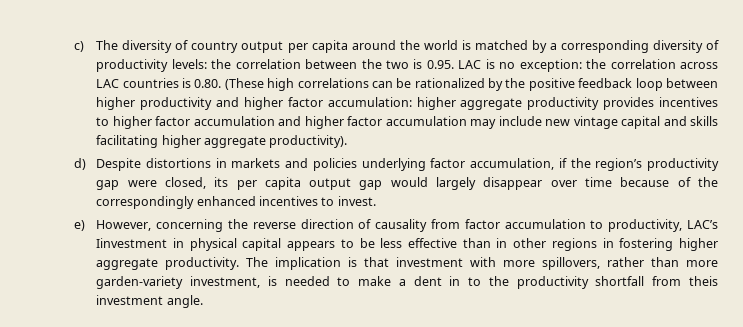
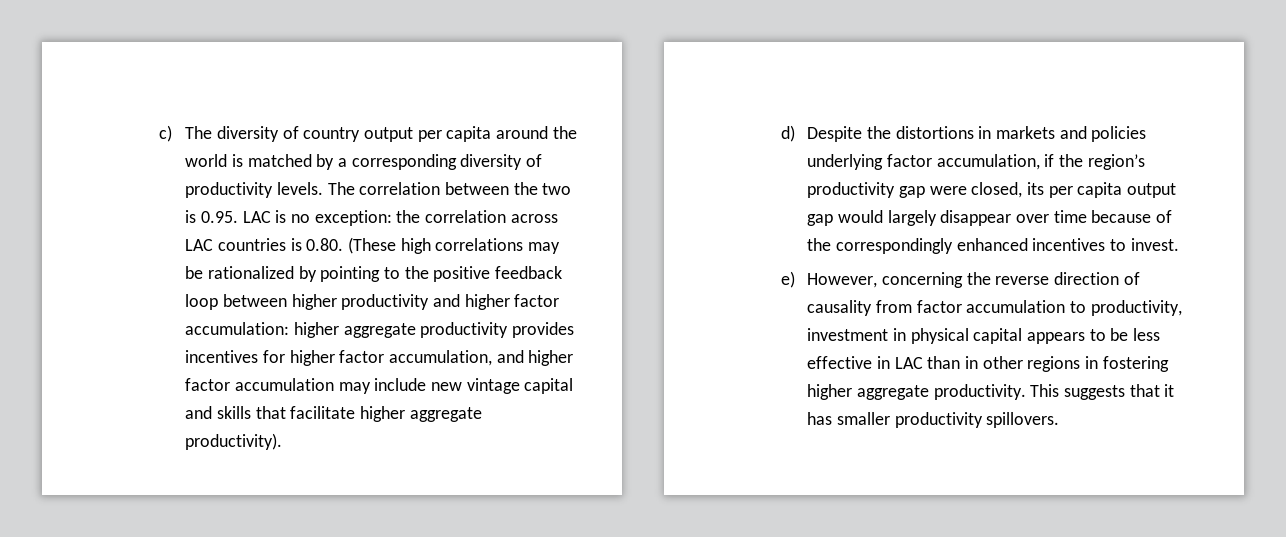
- c) The diversity of country output per capita around the world is matched by a corresponding diversity of productivity levels: the correlation between the two is 0.95. LAC is no exception:
+ c) The diversity of country output per capita around the world is matched by a corresponding diversity of productivity levels. The correlation between the two is 0.95. LAC is no exception:
- the correlation across LAC countries is 0.80. (These high correlations can be rationalized by the positive feedback loop between higher productivity and higher factor accumulation:
+ the correlation across LAC countries is 0.80. (These high correlations may be rationalized by pointing to the positive feedback loop between higher productivity and higher factor accumulation:
- higher aggregate productivity provides incentives to higher factor accumulation and higher factor accumulation may include new vintage capital and skills facilitating higher aggregate productivity).
+ higher aggregate productivity provides incentives for higher factor accumulation, and higher factor accumulation may include new vintage capital and skills that facilitate higher aggregate productivity).
- d) Despite distortions in markets and policies underlying factor accumulation, if the region’s productivity gap were closed, its per capita output gap would largely disappear over time because of the correspondingly enhanced incentives to invest.
+ d) Despite the distortions in markets and policies underlying factor accumulation, if the region’s productivity gap were closed, its per capita output gap would largely disappear over time because of the correspondingly enhanced incentives to invest.
- e) However, concerning the reverse direction of causality from factor accumulation to productivity, LAC’s Iinvestment in physical capital appears to be less effective than in other regions in fostering higher aggregate productivity.
+ e) However, concerning the reverse direction of causality from factor accumulation to productivity, investment in physical capital appears to be less effective in LAC than in other regions in fostering higher aggregate productivity.
- The implication is that investment with more spillovers, rather than more garden-variety investment, is needed to make a dent in to the productivity shortfall from theis investment angle.
+ This suggests that it has smaller productivity spillovers.

